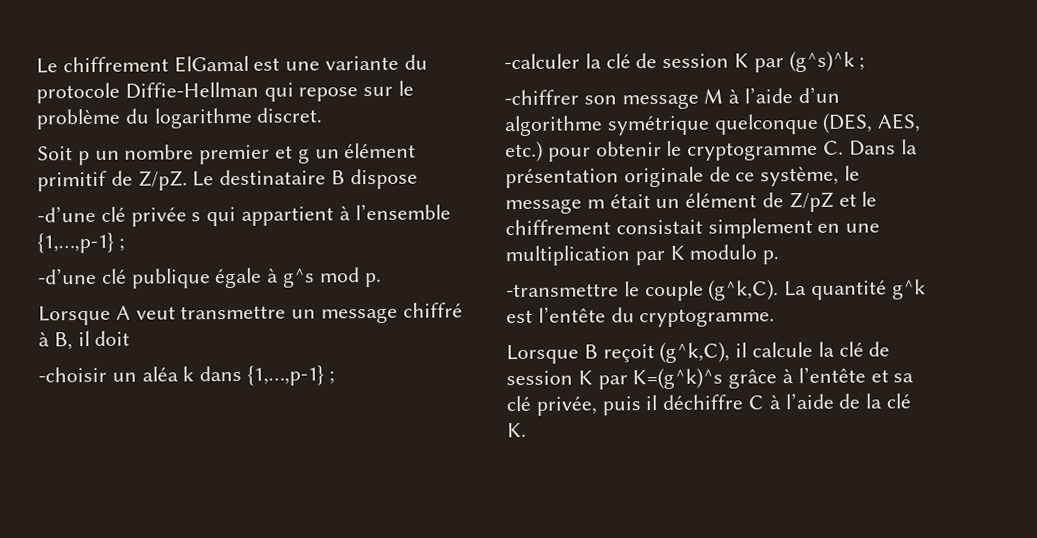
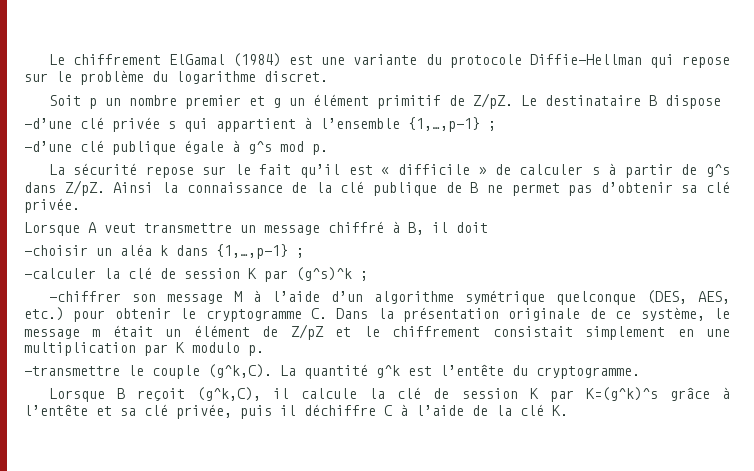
- Le chiffrement ElGamal est une variante du protocole Diffie-Hellman qui repose sur le problème du logarithme discret.
+ Le chiffrement ElGamal (1984) est une variante du protocole Diffie-Hellman qui repose sur le problème du logarithme discret.
+ La sécurité repose sur le fait qu’il est « difficile » de calculer s à partir de g^s dans Z/pZ. Ainsi la connaissance de la clé publique de B ne permet pas d’obtenir sa clé privée.

